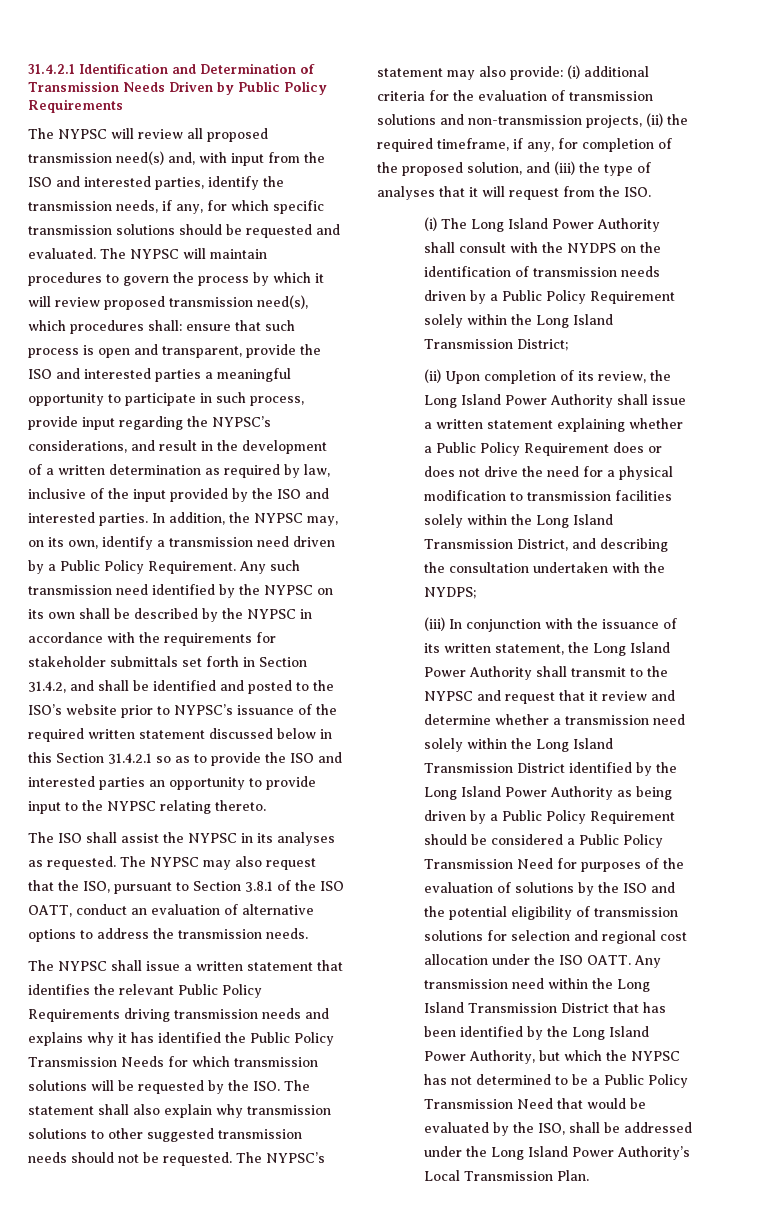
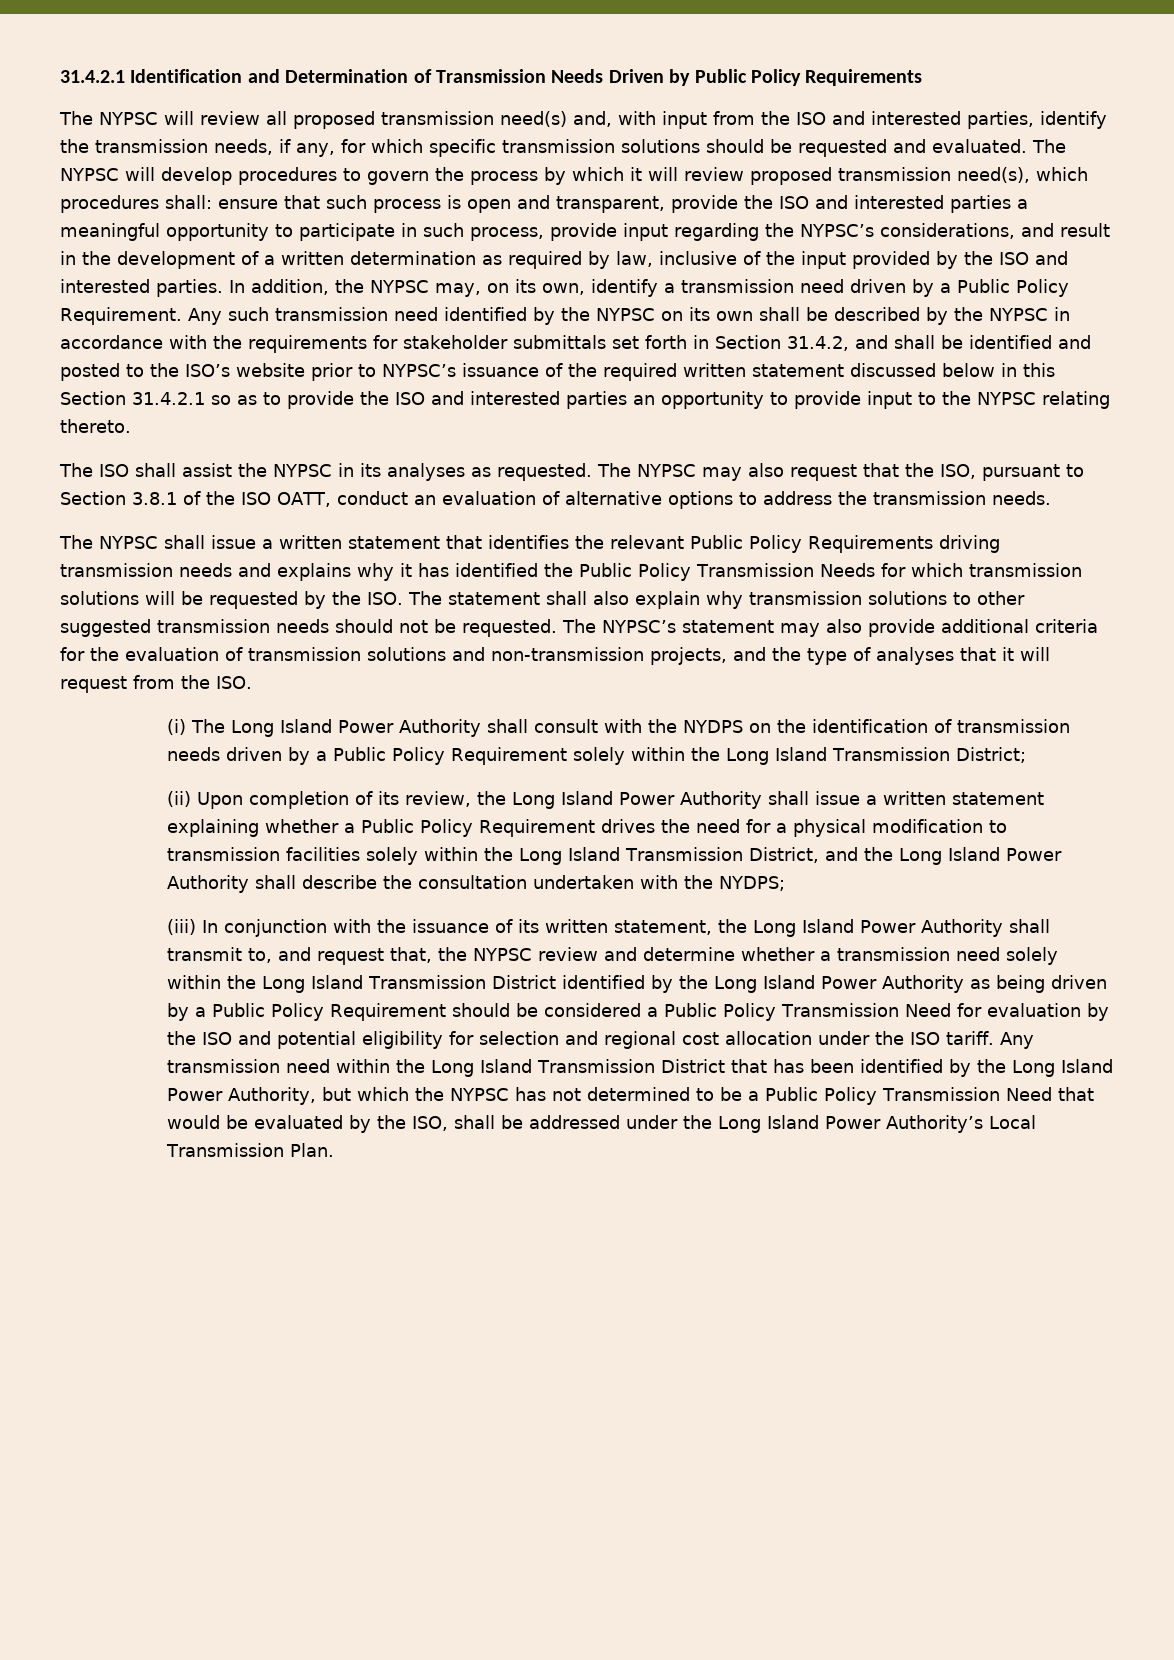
- The NYPSC will maintain procedures to govern the process by which it will review proposed transmission need(s), which procedures shall:
+ The NYPSC will develop procedures to govern the process by which it will review proposed transmission need(s), which procedures shall:
- The NYPSC’s statement may also provide: (i) additional criteria for the evaluation of transmission solutions and non-transmission projects, (ii) the required timeframe, if any, for completion of the proposed solution, and (iii) the type of analyses that it will request from the ISO.
+ The NYPSC’s statement may also provide additional criteria for the evaluation of transmission solutions and non-transmission projects, and the type of analyses that it will request from the ISO.
- (ii) Upon completion of its review, the Long Island Power Authority shall issue a written statement explaining whether a Public Policy Requirement does or does not drive the need for a physical modification to transmission facilities solely within the Long Island Transmission District, and describing the consultation undertaken with the NYDPS;
+ (ii) Upon completion of its review, the Long Island Power Authority shall issue a written statement explaining whether a Public Policy Requirement drives the need for a physical modification to transmission facilities solely within the Long Island Transmission District, and the Long Island Power Authority shall describe the consultation undertaken with the NYDPS;
- (iii) In conjunction with the issuance of its written statement, the Long Island Power Authority shall transmit to the NYPSC and request that it review and determine whether a transmission need solely within the Long Island Transmission District identified by the Long Island Power Authority as being driven by a Public Policy Requirement should be considered a Public Policy Transmission Need for purposes of the evaluation of solutions by the ISO and the potential eligibility of transmission solutions for selection and regional cost allocation under the ISO OATT.
+ (iii) In conjunction with the issuance of its written statement, the Long Island Power Authority shall transmit to, and request that, the NYPSC review and determine whether a transmission need solely within the Long Island Transmission District identified by the Long Island Power Authority as being driven by a Public Policy Requirement should be considered a Public Policy Transmission Need for evaluation by the ISO and potential eligibility for selection and regional cost allocation under the ISO tariff.

